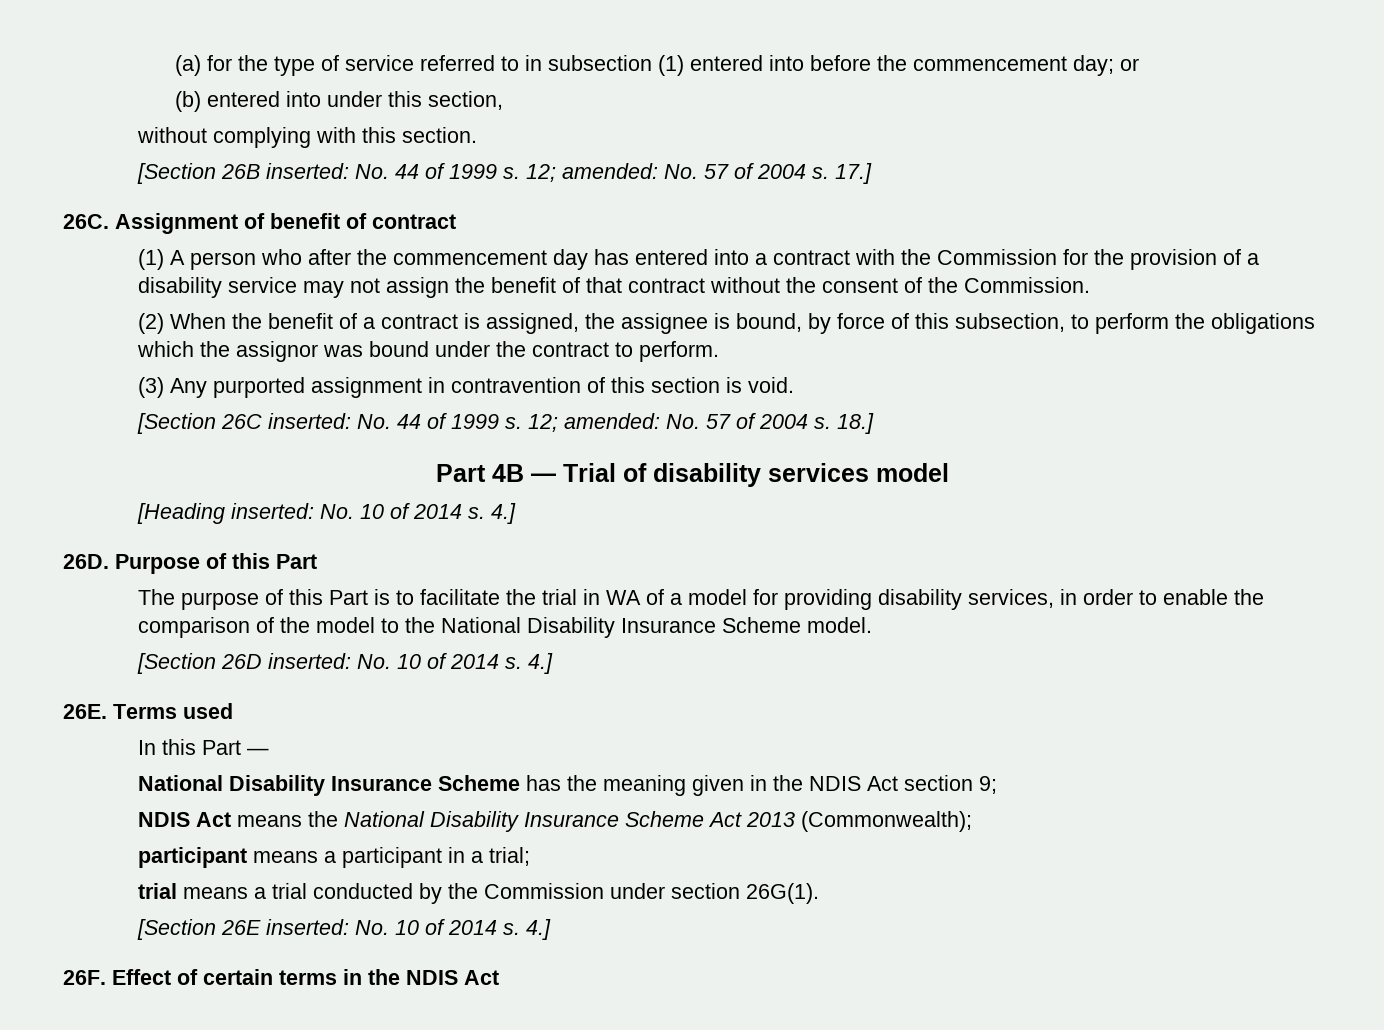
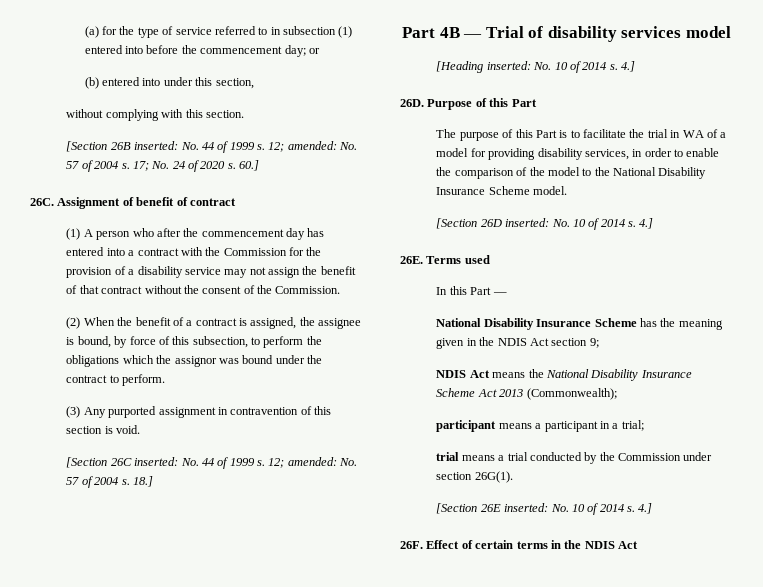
- 17.]
+ 17; No. 24 of 2020 s. 60.]

